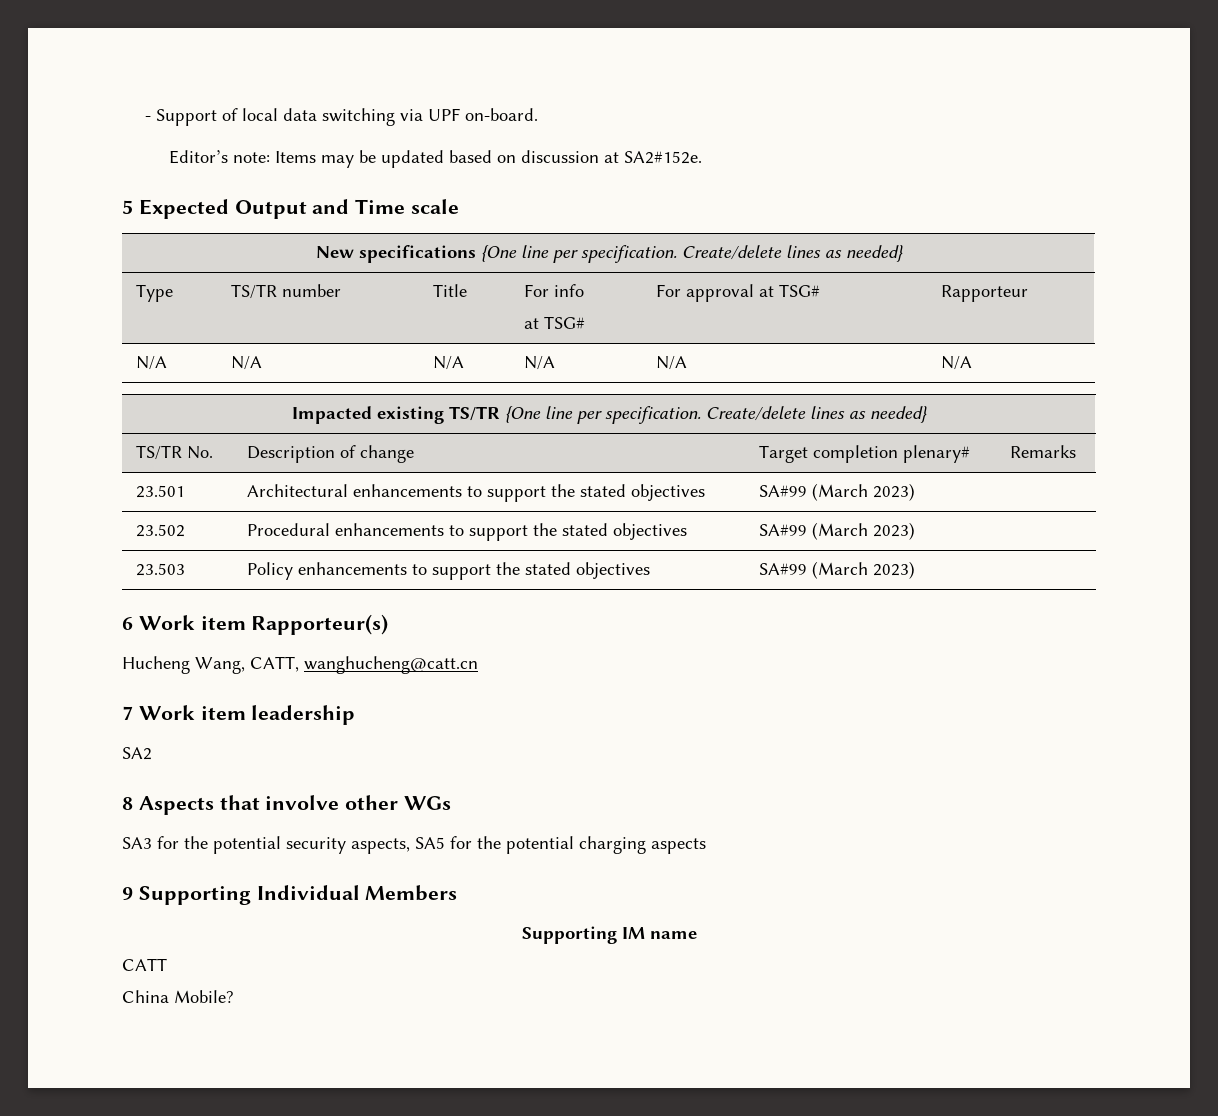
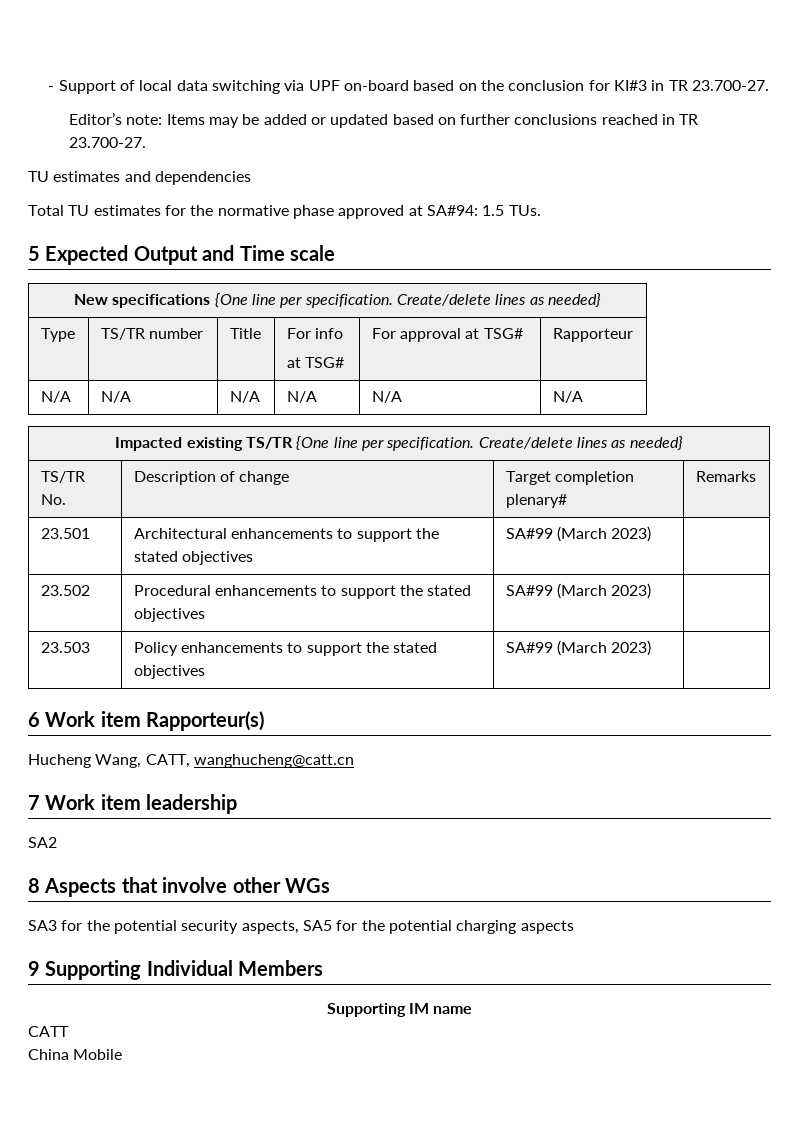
- - Support of local data switching via UPF on-board.
+ - Support of local data switching via UPF on-board based on the conclusion for KI#3 in TR 23.700-27.
- Editor’s note: Items may be updated based on discussion at SA2#152e.
+ Editor’s note: Items may be added or updated based on further conclusions reached in TR 23.700-27.
+ TU estimates and dependencies
+ Total TU estimates for the normative phase approved at SA#94: 1.5 TUs.
- China Mobile?
+ China Mobile

